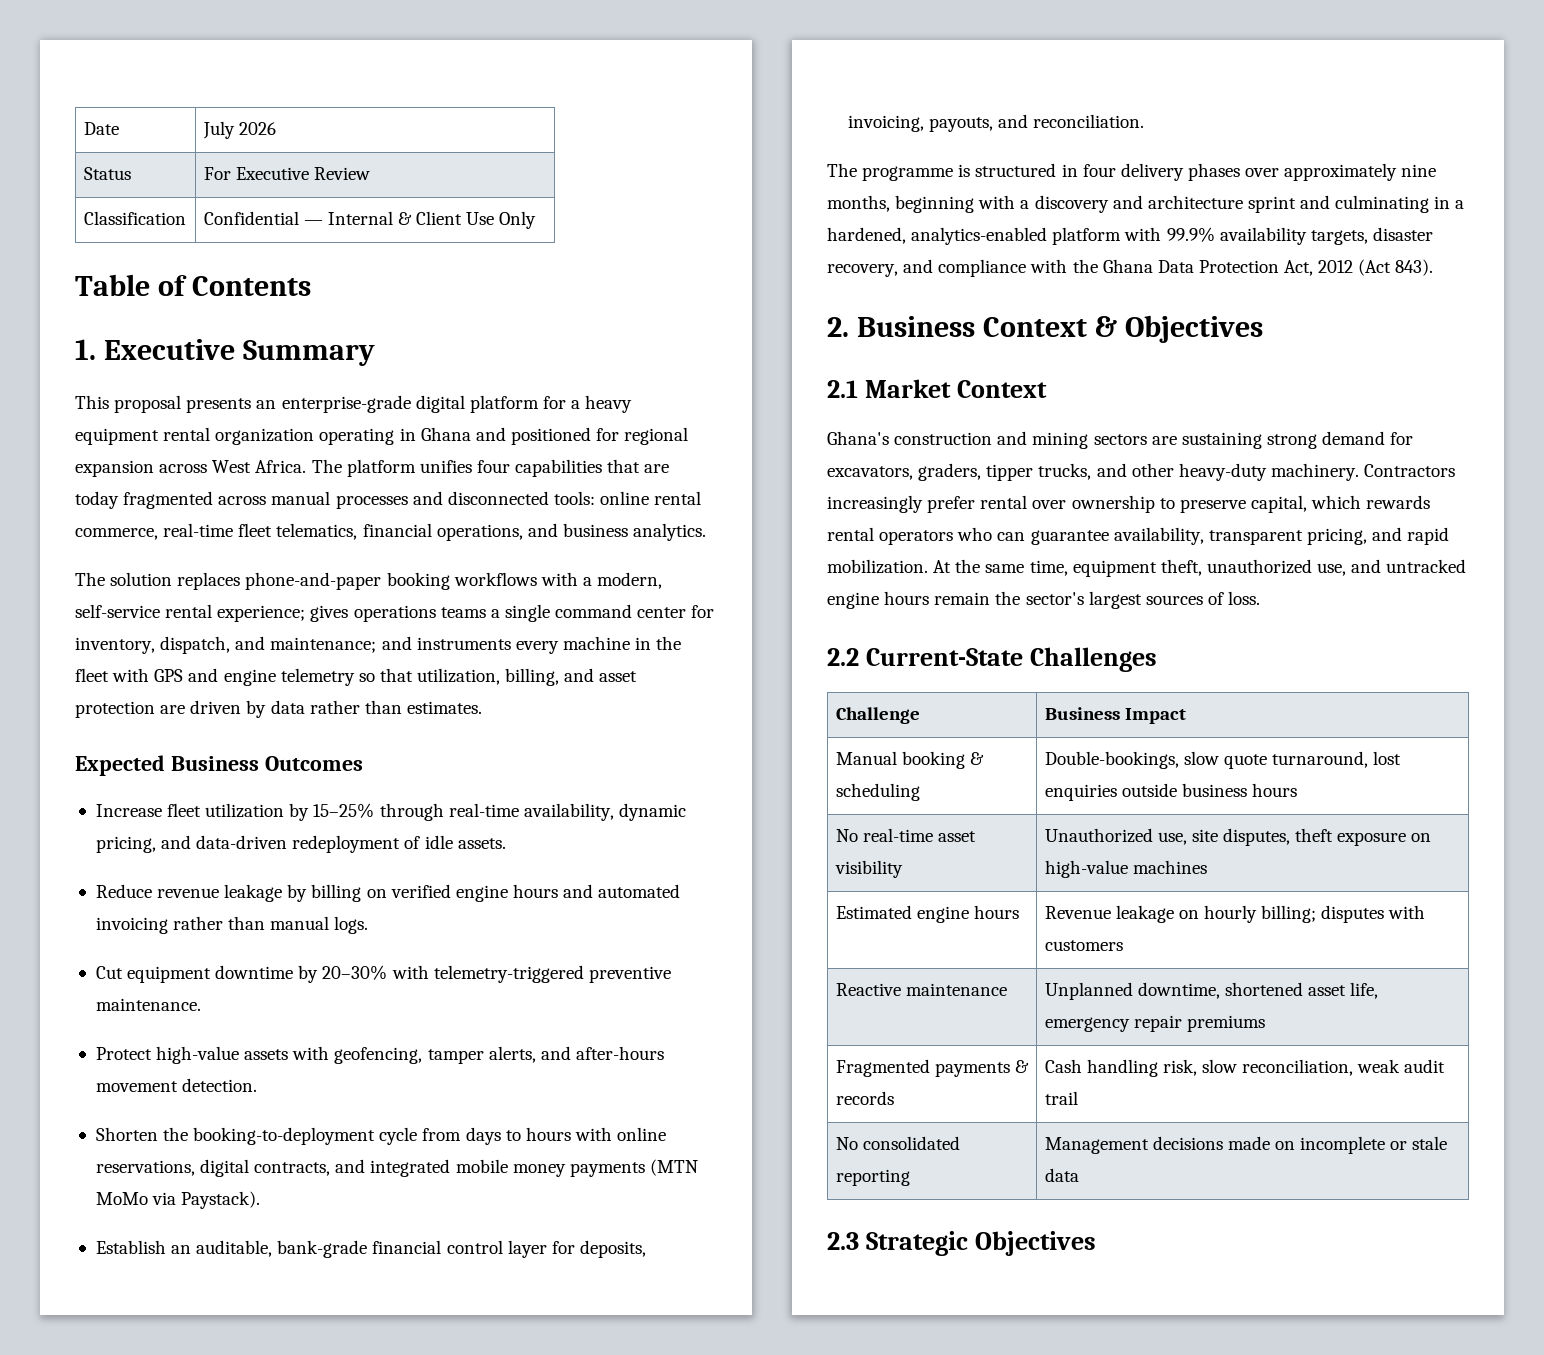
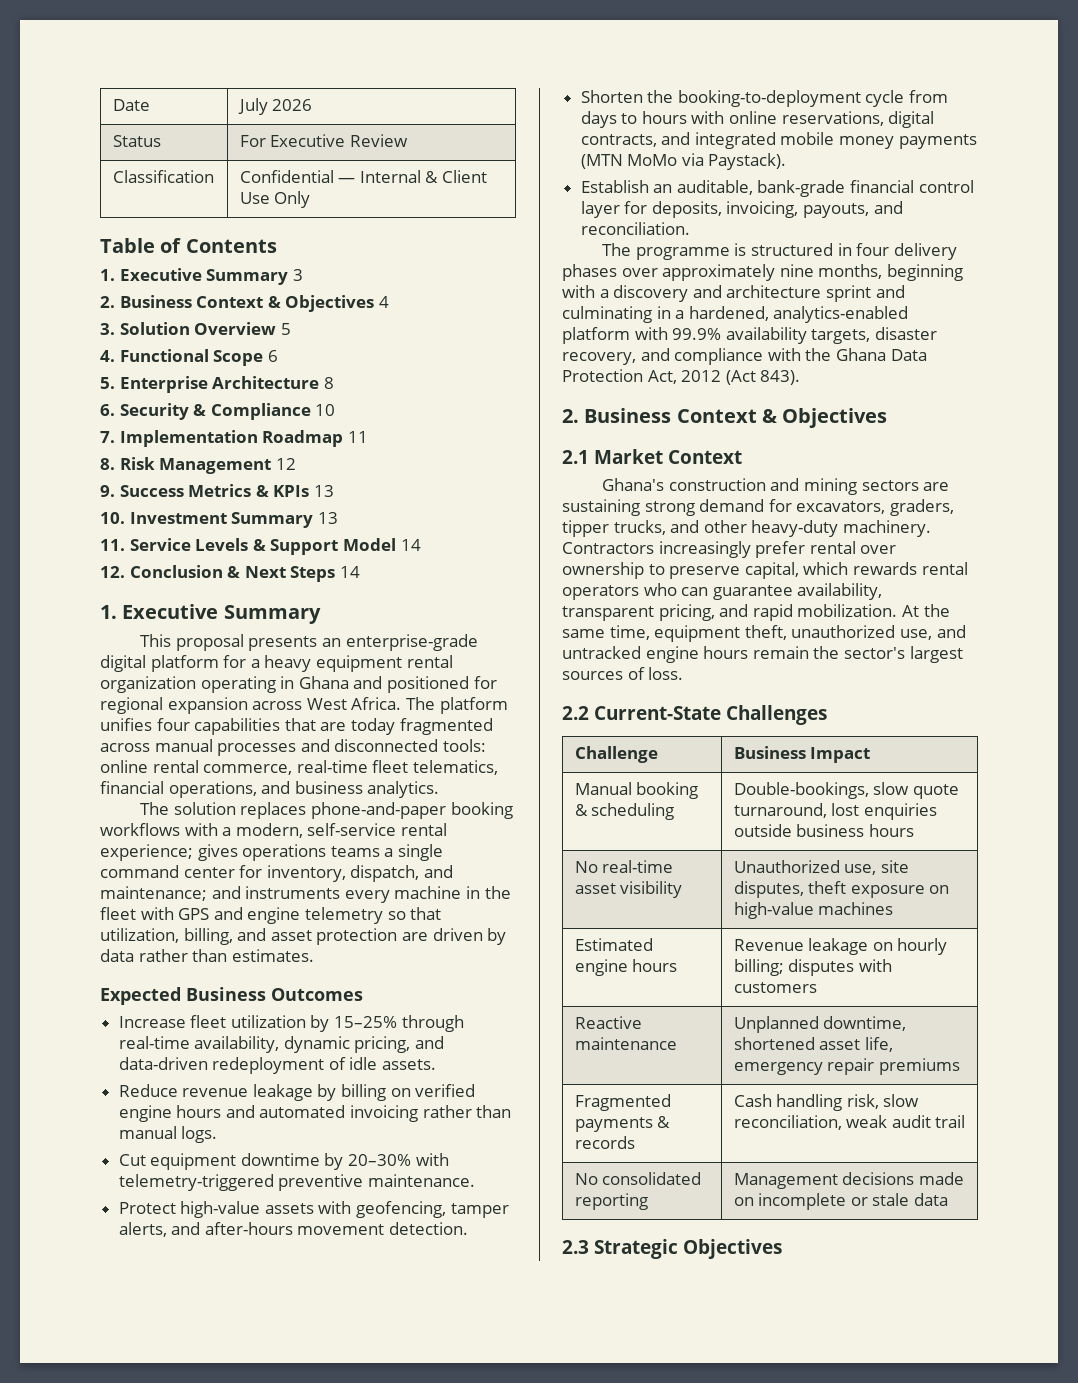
+ 1. Executive Summary 3
+ 2. Business Context & Objectives 4
+ 3. Solution Overview 5
+ 4. Functional Scope 6
+ 5. Enterprise Architecture 8
+ 6. Security & Compliance 10
+ 7. Implementation Roadmap 11
+ 8. Risk Management 12
+ 9. Success Metrics & KPIs 13
+ 10. Investment Summary 13
+ 11. Service Levels & Support Model 14
+ 12. Conclusion & Next Steps 14

